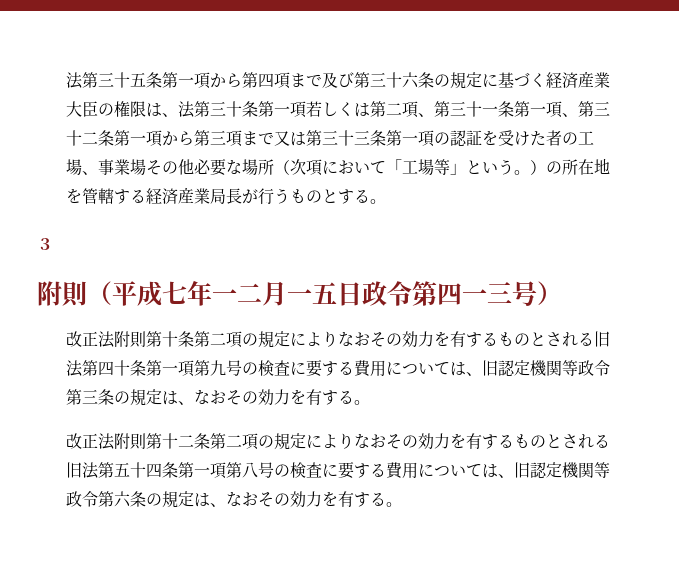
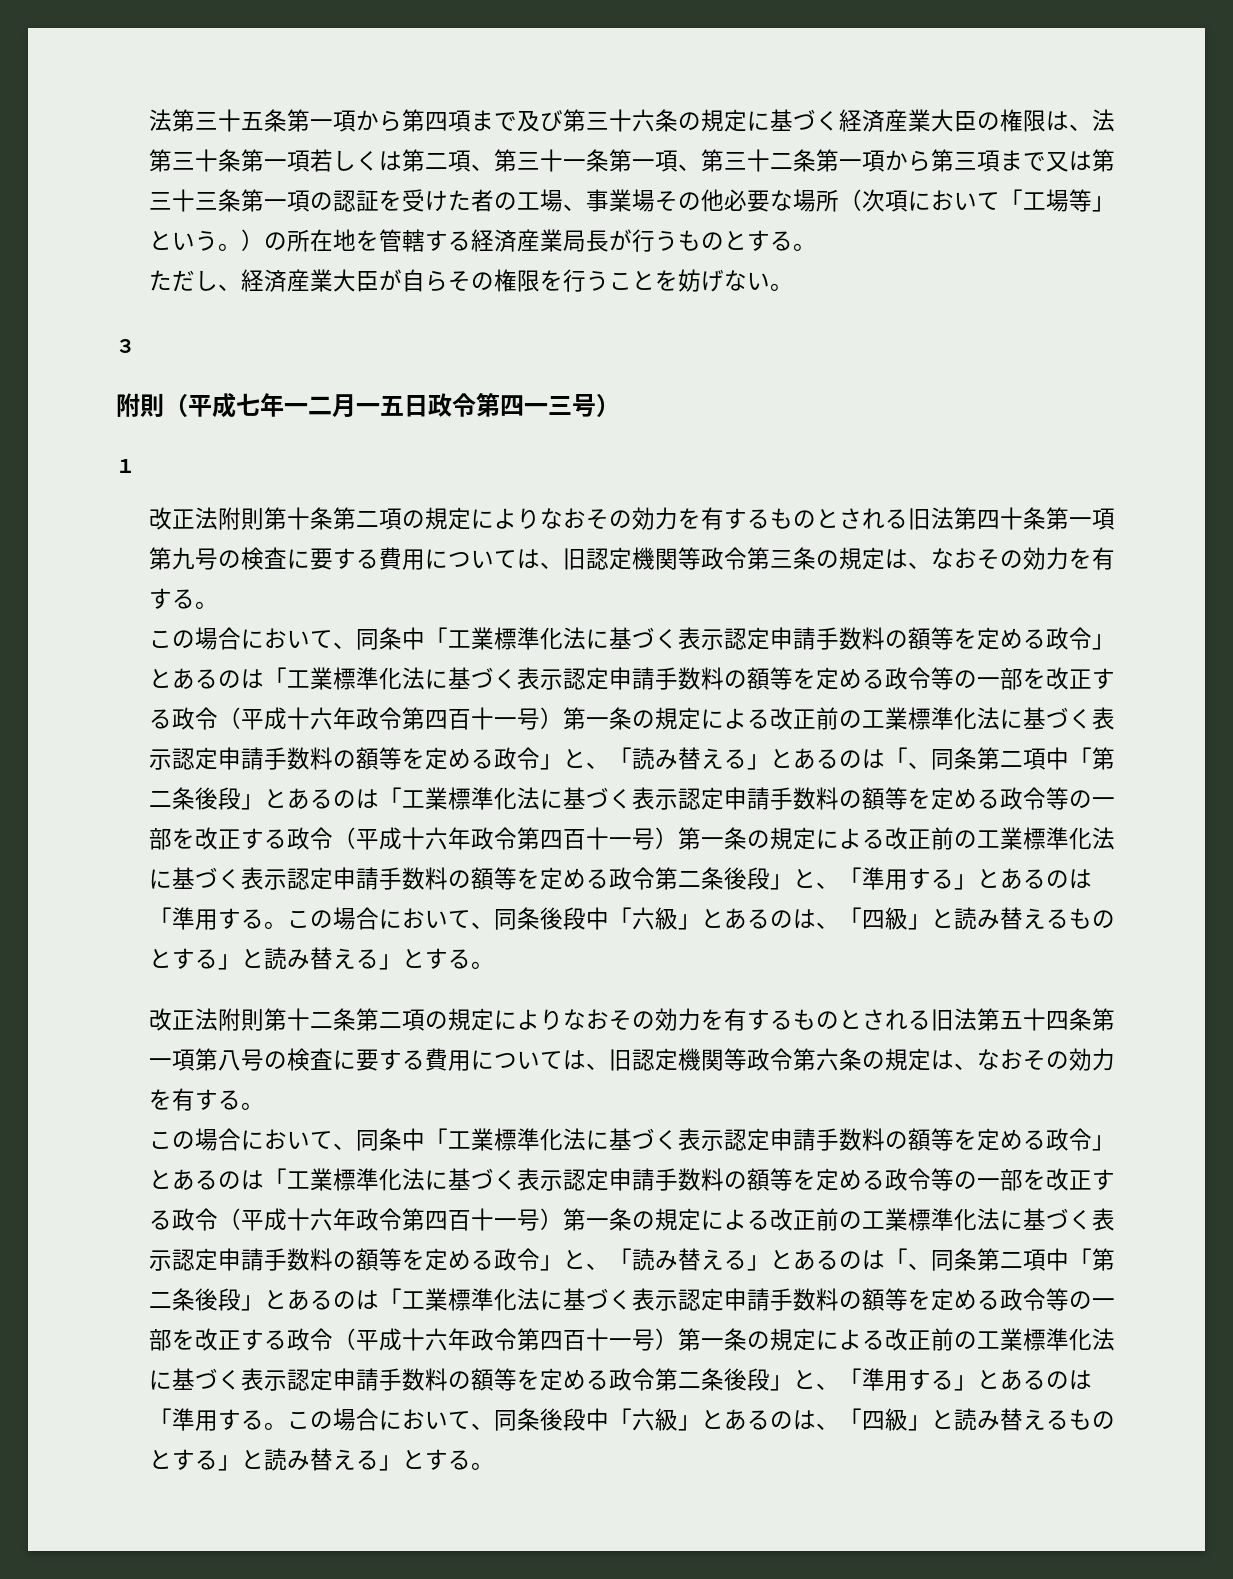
+ ただし、経済産業大臣が自らその権限を行うことを妨げない。
+ １
  改正法附則第十条第二項の規定によりなおその効力を有するものとされる旧法第四十条第一項第九号の検査に要する費用については、旧認定機関等政令第三条の規定は、なおその効力を有する。
+ この場合において、同条中「工業標準化法に基づく表示認定申請手数料の額等を定める政令」とあるのは「工業標準化法に基づく表示認定申請手数料の額等を定める政令等の一部を改正する政令（平成十六年政令第四百十一号）第一条の規定による改正前の工業標準化法に基づく表示認定申請手数料の額等を定める政令」と、「読み替える」とあるのは「、同条第二項中「第二条後段」とあるのは「工業標準化法に基づく表示認定申請手数料の額等を定める政令等の一部を改正する政令（平成十六年政令第四百十一号）第一条の規定による改正前の工業標準化法に基づく表示認定申請手数料の額等を定める政令第二条後段」と、「準用する」とあるのは「準用する。この場合において、同条後段中「六級」とあるのは、「四級」と読み替えるものとする」と読み替える」とする。
  改正法附則第十二条第二項の規定によりなおその効力を有するものとされる旧法第五十四条第一項第八号の検査に要する費用については、旧認定機関等政令第六条の規定は、なおその効力を有する。
+ この場合において、同条中「工業標準化法に基づく表示認定申請手数料の額等を定める政令」とあるのは「工業標準化法に基づく表示認定申請手数料の額等を定める政令等の一部を改正する政令（平成十六年政令第四百十一号）第一条の規定による改正前の工業標準化法に基づく表示認定申請手数料の額等を定める政令」と、「読み替える」とあるのは「、同条第二項中「第二条後段」とあるのは「工業標準化法に基づく表示認定申請手数料の額等を定める政令等の一部を改正する政令（平成十六年政令第四百十一号）第一条の規定による改正前の工業標準化法に基づく表示認定申請手数料の額等を定める政令第二条後段」と、「準用する」とあるのは「準用する。この場合において、同条後段中「六級」とあるのは、「四級」と読み替えるものとする」と読み替える」とする。

